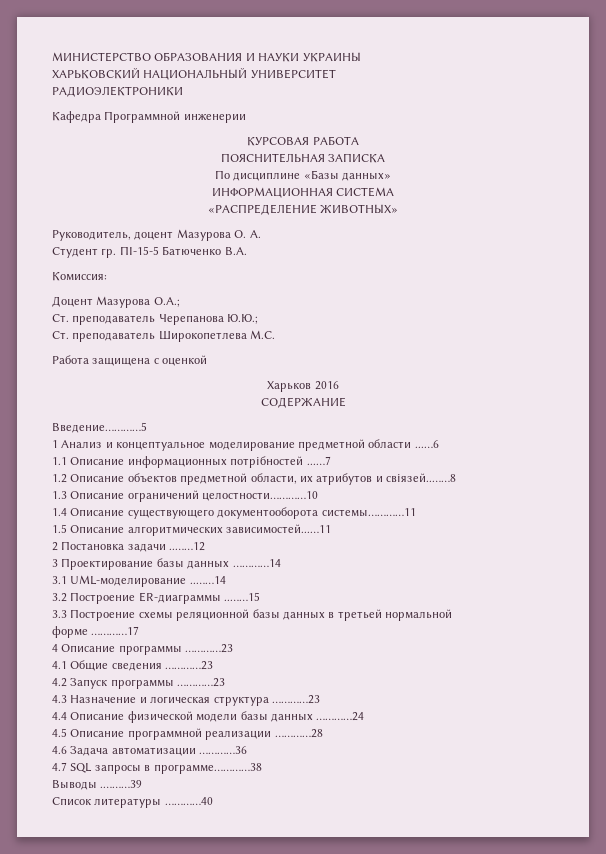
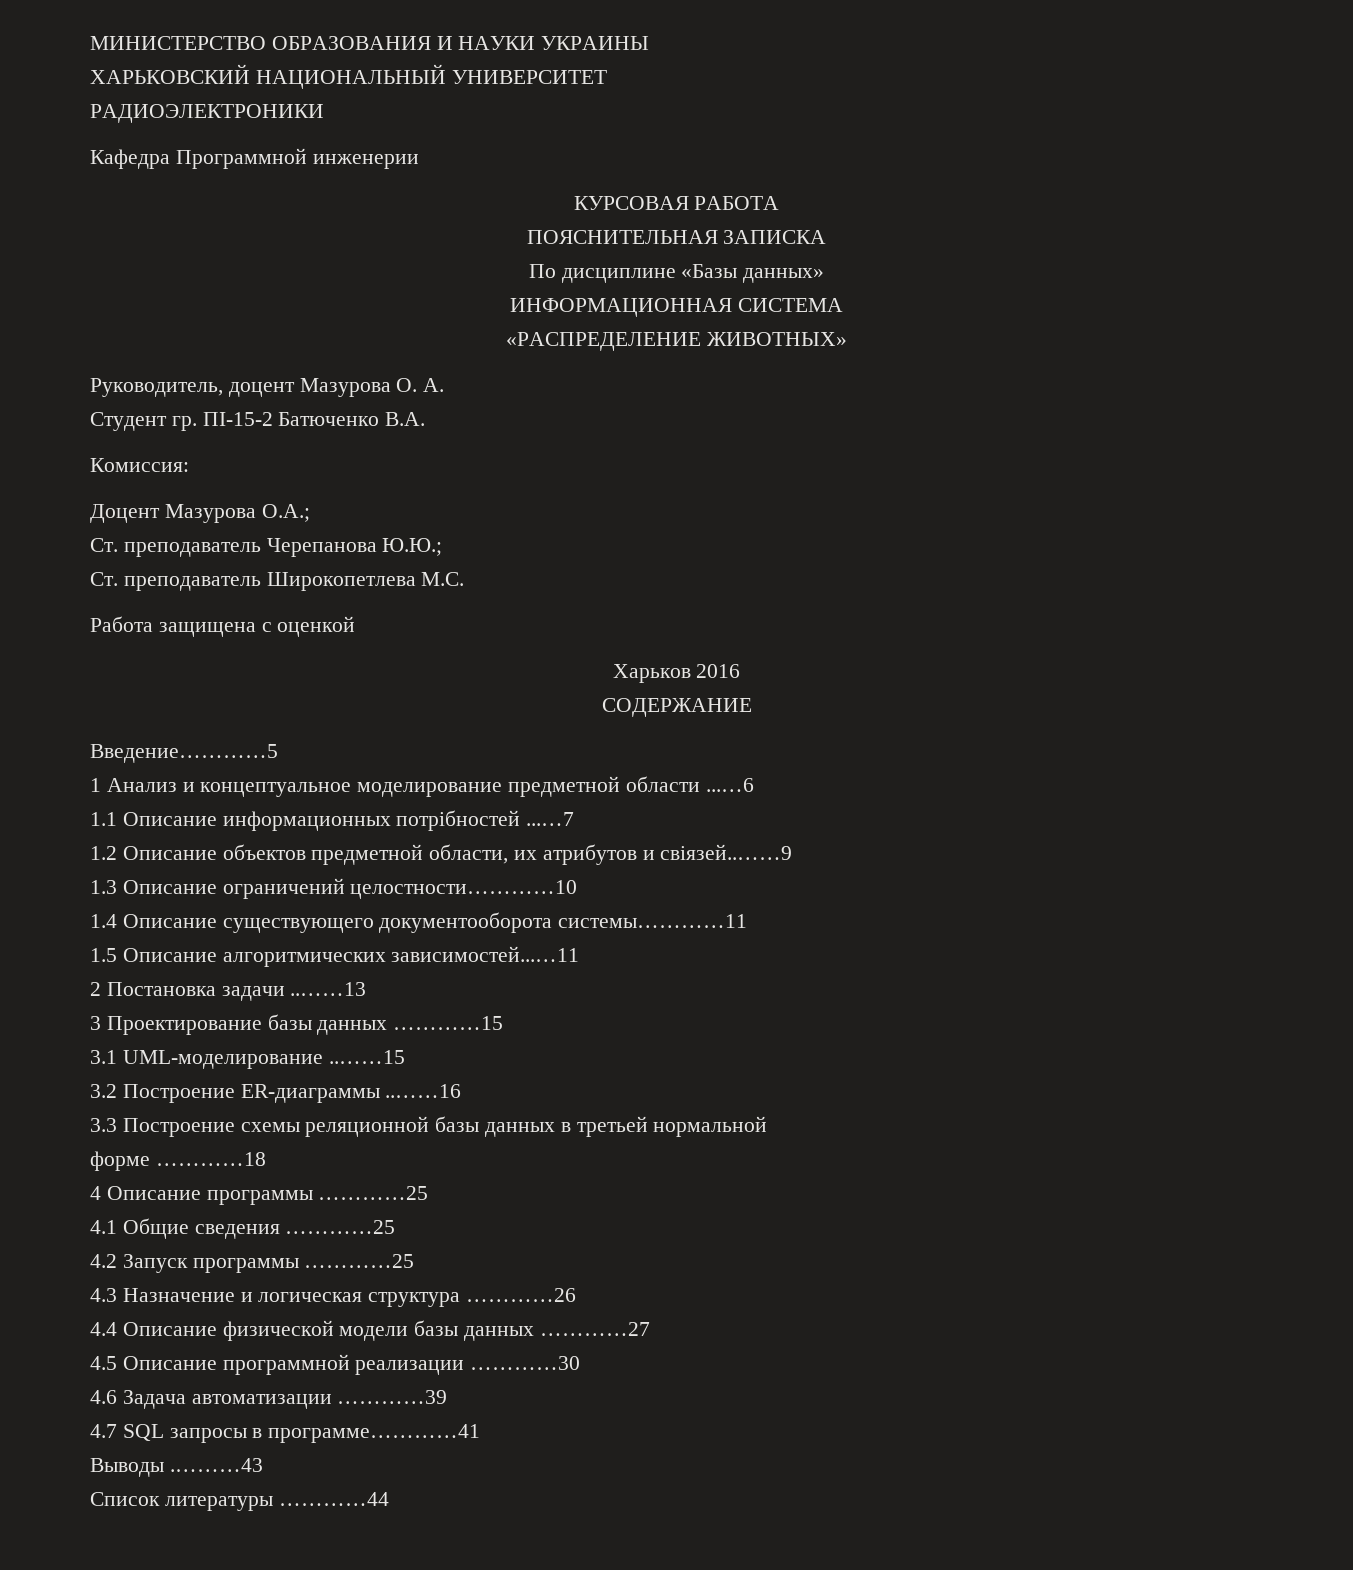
- ПІ-15-5 Батюченко В.А.
+ ПІ-15-2 Батюченко В.А.
- 1.2 Описание объектов предметной области, их атрибутов и свіязей..……8
+ 1.2 Описание объектов предметной области, их атрибутов и свіязей..……9
- 2 Постановка задачи ..……12
+ 2 Постановка задачи ..……13
- 3 Проектирование базы данных …………14
+ 3 Проектирование базы данных …………15
- 3.1 UML-моделирование ..……14
+ 3.1 UML-моделирование ..……15
- 3.2 Построение ER-диаграммы ..……15
+ 3.2 Построение ER-диаграммы ..……16
- форме …………17
+ форме …………18
- 4 Описание программы …………23
+ 4 Описание программы …………25
- 4.1 Общие сведения …………23
+ 4.1 Общие сведения …………25
- 4.2 Запуск программы …………23
+ 4.2 Запуск программы …………25
- 4.3 Назначение и логическая структура …………23
+ 4.3 Назначение и логическая структура …………26
- 4.4 Описание физической модели базы данных …………24
+ 4.4 Описание физической модели базы данных …………27
- 4.5 Описание программной реализации …………28
+ 4.5 Описание программной реализации …………30
- 4.6 Задача автоматизации …………36
+ 4.6 Задача автоматизации …………39
- 4.7 SQL запросы в программе…………38
+ 4.7 SQL запросы в программе…………41
- Выводы .………39
+ Выводы .………43
- Список литературы …………40
+ Список литературы …………44

